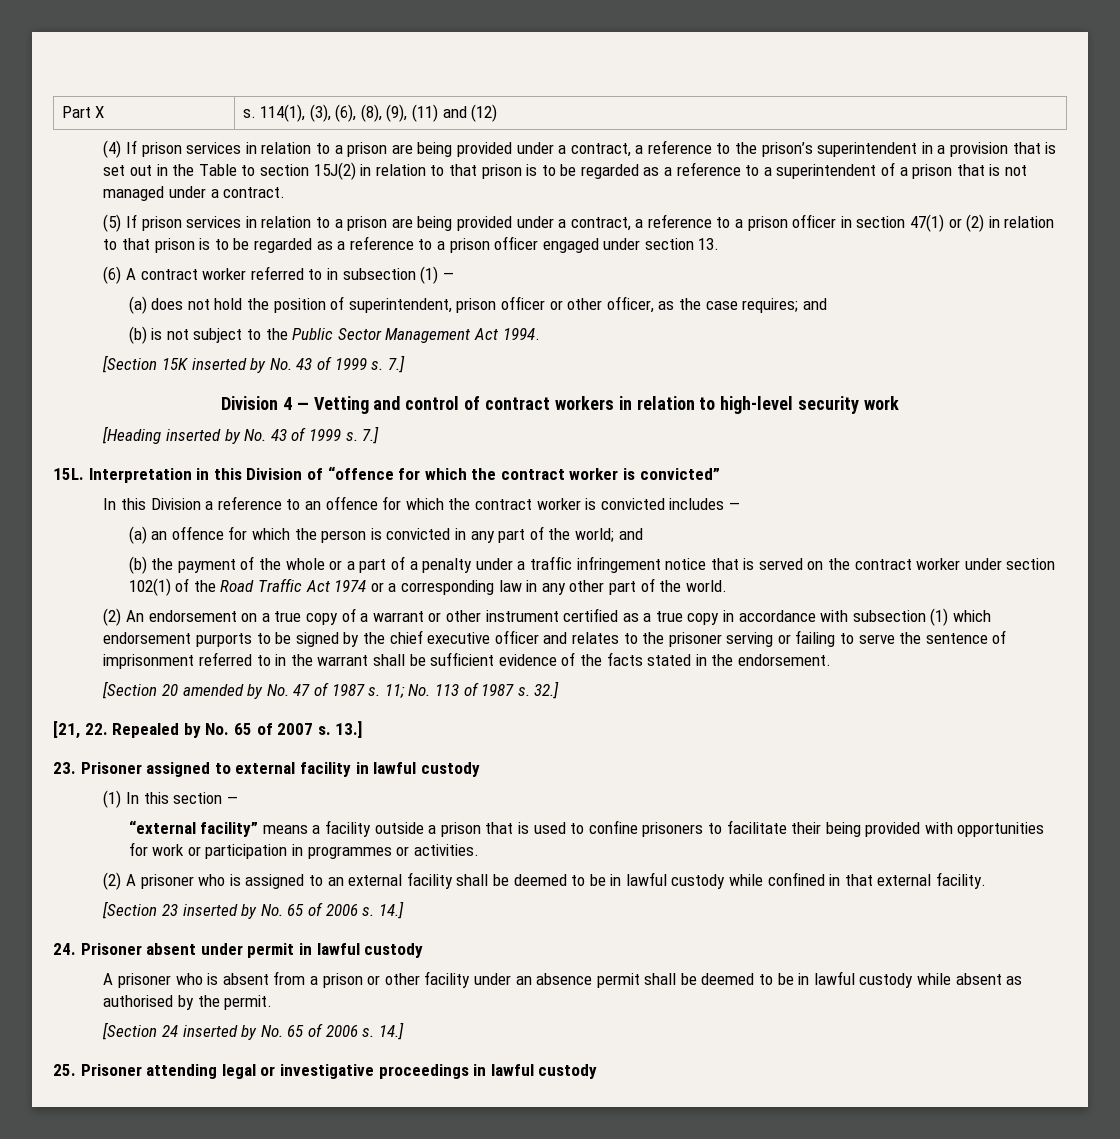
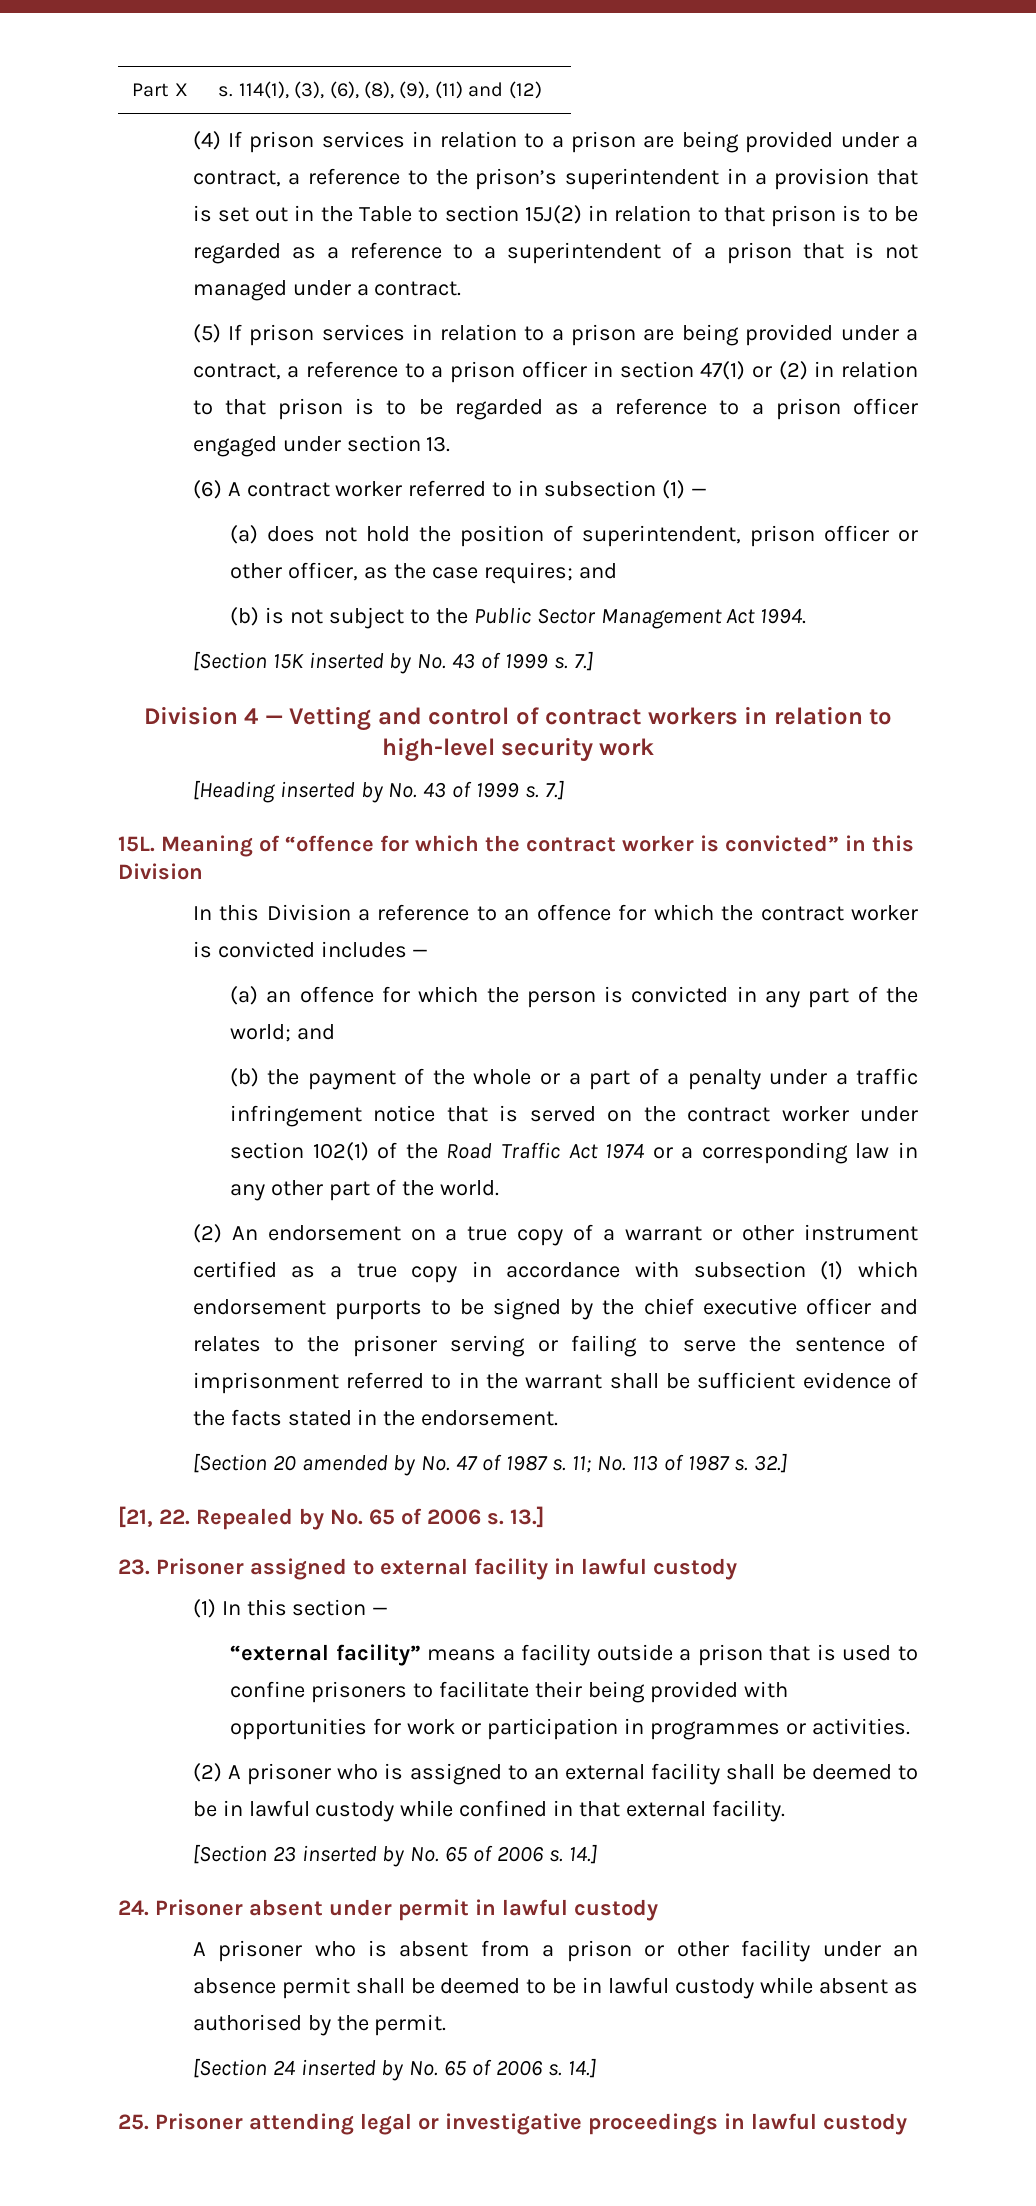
- Interpretation in this Division of “offence for which the contract worker is convicted”
+ Meaning of “offence for which the contract worker is convicted” in this Division
- [21, 22. Repealed by No. 65 of 2007 s.
+ [21, 22. Repealed by No. 65 of 2006 s.

